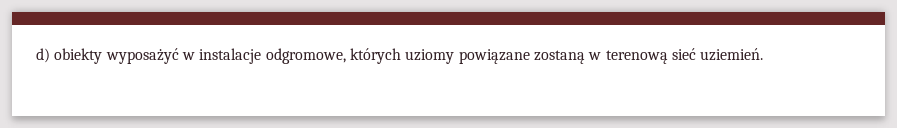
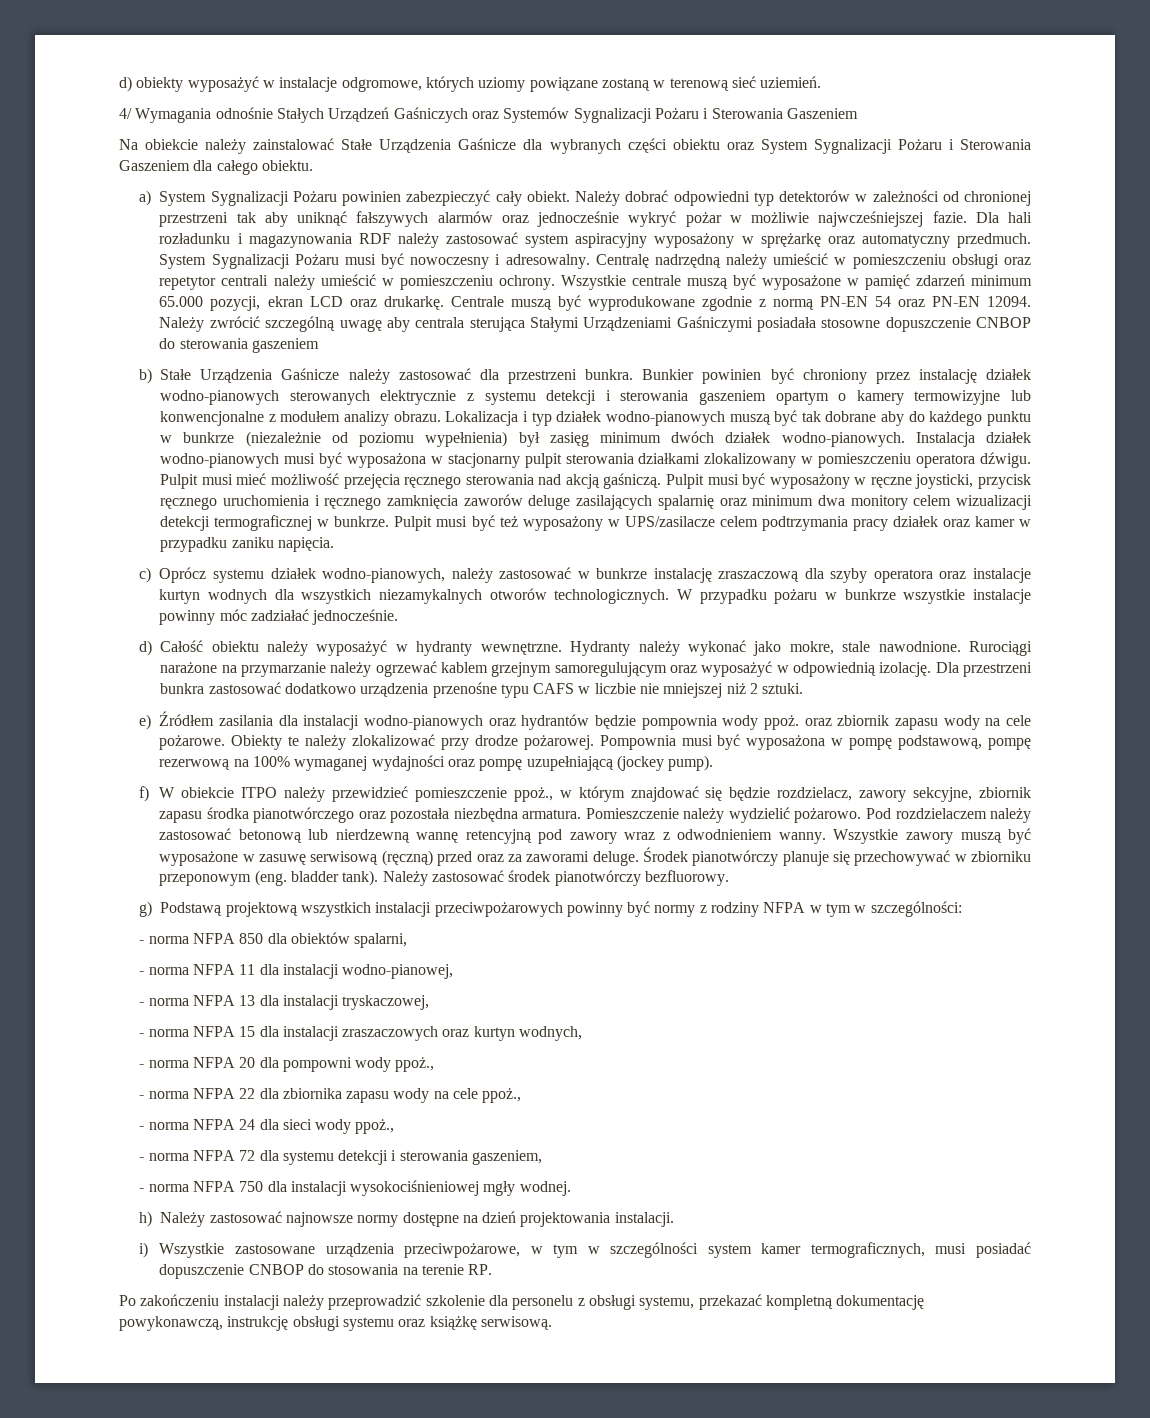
+ 4/ Wymagania odnośnie Stałych Urządzeń Gaśniczych oraz Systemów Sygnalizacji Pożaru i Sterowania Gaszeniem
+ Na obiekcie należy zainstalować Stałe Urządzenia Gaśnicze dla wybranych części obiektu oraz System Sygnalizacji Pożaru i Sterowania Gaszeniem dla całego obiektu.
+ a) System Sygnalizacji Pożaru powinien zabezpieczyć cały obiekt. Należy dobrać odpowiedni typ detektorów w zależności od chronionej przestrzeni tak aby uniknąć fałszywych alarmów oraz jednocześnie wykryć pożar w możliwie najwcześniejszej fazie. Dla hali rozładunku i magazynowania RDF należy zastosować system aspiracyjny wyposażony w sprężarkę oraz automatyczny przedmuch. System Sygnalizacji Pożaru musi być nowoczesny i adresowalny. Centralę nadrzędną należy umieścić w pomieszczeniu obsługi oraz repetytor centrali należy umieścić w pomieszczeniu ochrony. Wszystkie centrale muszą być wyposażone w pamięć zdarzeń minimum 65.000 pozycji, ekran LCD oraz drukarkę. Centrale muszą być wyprodukowane zgodnie z normą PN-EN 54 oraz PN-EN 12094. Należy zwrócić szczególną uwagę aby centrala sterująca Stałymi Urządzeniami Gaśniczymi posiadała stosowne dopuszczenie CNBOP do sterowania gaszeniem
+ b) Stałe Urządzenia Gaśnicze należy zastosować dla przestrzeni bunkra. Bunkier powinien być chroniony przez instalację działek wodno-pianowych sterowanych elektrycznie z systemu detekcji i sterowania gaszeniem opartym o kamery termowizyjne lub konwencjonalne z modułem analizy obrazu. Lokalizacja i typ działek wodno-pianowych muszą być tak dobrane aby do każdego punktu w bunkrze (niezależnie od poziomu wypełnienia) był zasięg minimum dwóch działek wodno-pianowych. Instalacja działek wodno-pianowych musi być wyposażona w stacjonarny pulpit sterowania działkami zlokalizowany w pomieszczeniu operatora dźwigu. Pulpit musi mieć możliwość przejęcia ręcznego sterowania nad akcją gaśniczą. Pulpit musi być wyposażony w ręczne joysticki, przycisk ręcznego uruchomienia i ręcznego zamknięcia zaworów deluge zasilających spalarnię oraz minimum dwa monitory celem wizualizacji detekcji termograficznej w bunkrze. Pulpit musi być też wyposażony w UPS/zasilacze celem podtrzymania pracy działek oraz kamer w przypadku zaniku napięcia.
+ c) Oprócz systemu działek wodno-pianowych, należy zastosować w bunkrze instalację zraszaczową dla szyby operatora oraz instalacje kurtyn wodnych dla wszystkich niezamykalnych otworów technologicznych. W przypadku pożaru w bunkrze wszystkie instalacje powinny móc zadziałać jednocześnie.
+ d) Całość obiektu należy wyposażyć w hydranty wewnętrzne. Hydranty należy wykonać jako mokre, stale nawodnione. Rurociągi narażone na przymarzanie należy ogrzewać kablem grzejnym samoregulującym oraz wyposażyć w odpowiednią izolację. Dla przestrzeni bunkra zastosować dodatkowo urządzenia przenośne typu CAFS w liczbie nie mniejszej niż 2 sztuki.
+ e) Źródłem zasilania dla instalacji wodno-pianowych oraz hydrantów będzie pompownia wody ppoż. oraz zbiornik zapasu wody na cele pożarowe. Obiekty te należy zlokalizować przy drodze pożarowej. Pompownia musi być wyposażona w pompę podstawową, pompę rezerwową na 100% wymaganej wydajności oraz pompę uzupełniającą (jockey pump).
+ f) W obiekcie ITPO należy przewidzieć pomieszczenie ppoż., w którym znajdować się będzie rozdzielacz, zawory sekcyjne, zbiornik zapasu środka pianotwórczego oraz pozostała niezbędna armatura. Pomieszczenie należy wydzielić pożarowo. Pod rozdzielaczem należy zastosować betonową lub nierdzewną wannę retencyjną pod zawory wraz z odwodnieniem wanny. Wszystkie zawory muszą być wyposażone w zasuwę serwisową (ręczną) przed oraz za zaworami deluge. Środek pianotwórczy planuje się przechowywać w zbiorniku przeponowym (eng. bladder tank). Należy zastosować środek pianotwórczy bezfluorowy.
+ g) Podstawą projektową wszystkich instalacji przeciwpożarowych powinny być normy z rodziny NFPA w tym w szczególności:
+ - norma NFPA 850 dla obiektów spalarni,
+ - norma NFPA 11 dla instalacji wodno-pianowej,
+ - norma NFPA 13 dla instalacji tryskaczowej,
+ - norma NFPA 15 dla instalacji zraszaczowych oraz kurtyn wodnych,
+ - norma NFPA 20 dla pompowni wody ppoż.,
+ - norma NFPA 22 dla zbiornika zapasu wody na cele ppoż.,
+ - norma NFPA 24 dla sieci wody ppoż.,
+ - norma NFPA 72 dla systemu detekcji i sterowania gaszeniem,
+ - norma NFPA 750 dla instalacji wysokociśnieniowej mgły wodnej.
+ h) Należy zastosować najnowsze normy dostępne na dzień projektowania instalacji.
+ i) Wszystkie zastosowane urządzenia przeciwpożarowe, w tym w szczególności system kamer termograficznych, musi posiadać dopuszczenie CNBOP do stosowania na terenie RP.
+ Po zakończeniu instalacji należy przeprowadzić szkolenie dla personelu z obsługi systemu, przekazać kompletną dokumentację powykonawczą, instrukcję obsługi systemu oraz książkę serwisową.

